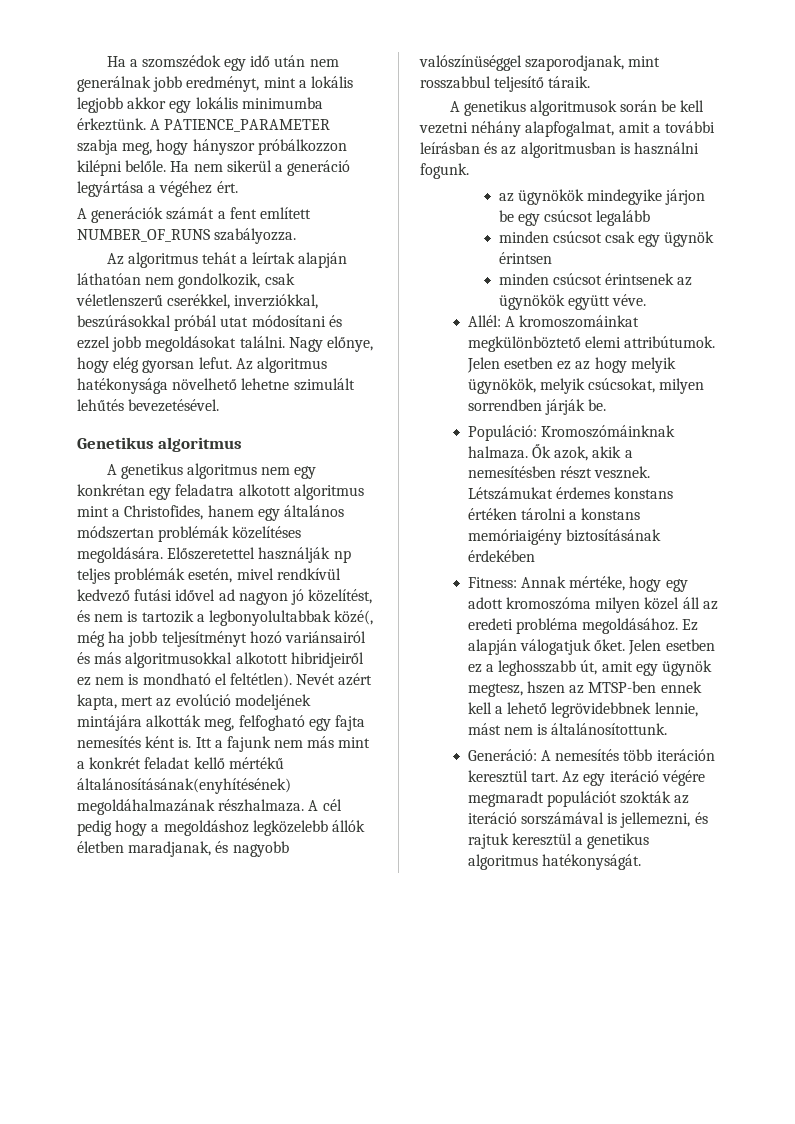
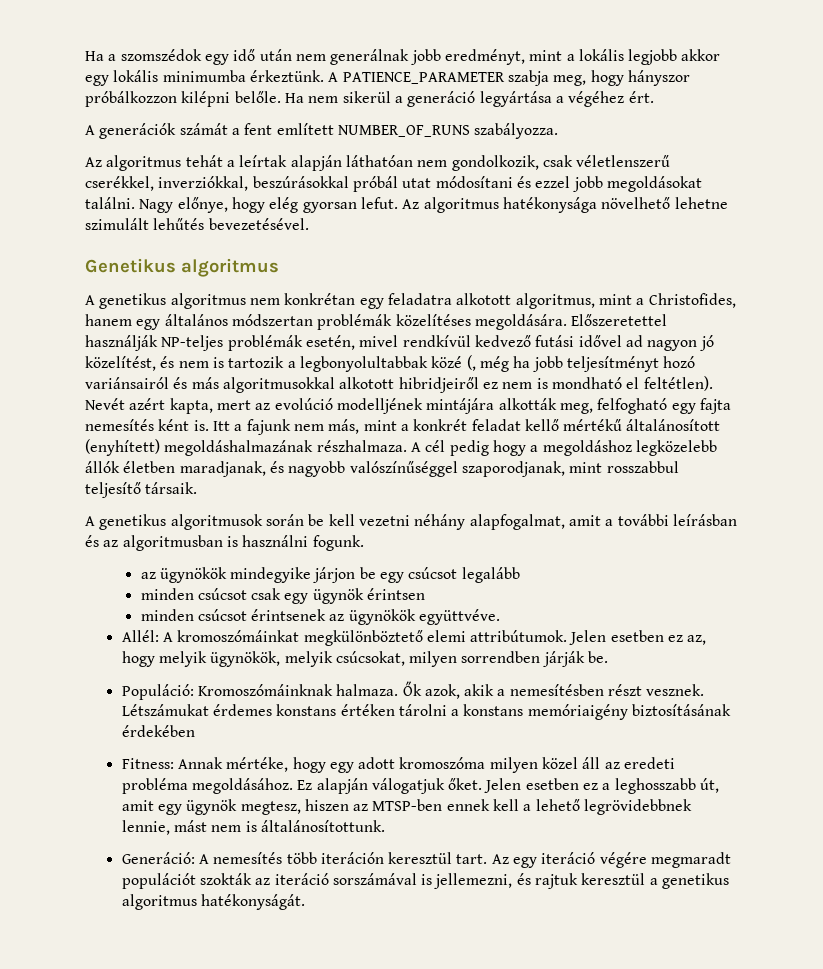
- A genetikus algoritmus nem egy konkrétan egy feladatra alkotott algoritmus mint a Christofides, hanem egy általános módszertan problémák közelítéses megoldására.
+ A genetikus algoritmus nem konkrétan egy feladatra alkotott algoritmus, mint a Christofides, hanem egy általános módszertan problémák közelítéses megoldására.
- Előszeretettel használják np teljes problémák esetén, mivel rendkívül kedvező futási idővel ad nagyon jó közelítést, és nem is tartozik a legbonyolultabbak közé(, még ha jobb teljesítményt hozó variánsairól és más algoritmusokkal alkotott hibridjeiről ez nem is mondható el feltétlen).
+ Előszeretettel használják NP-teljes problémák esetén, mivel rendkívül kedvező futási idővel ad nagyon jó közelítést, és nem is tartozik a legbonyolultabbak közé (, még ha jobb teljesítményt hozó variánsairól és más algoritmusokkal alkotott hibridjeiről ez nem is mondható el feltétlen).
- Nevét azért kapta, mert az evolúció modeljének mintájára alkották meg, felfogható egy fajta nemesítés ként is.
+ Nevét azért kapta, mert az evolúció modelljének mintájára alkották meg, felfogható egy fajta nemesítés ként is.
- Itt a fajunk nem más mint a konkrét feladat kellő mértékű általánosításának(enyhítésének) megoldáhalmazának részhalmaza.
+ Itt a fajunk nem más, mint a konkrét feladat kellő mértékű általánosított (enyhített) megoldáshalmazának részhalmaza.
- A cél pedig hogy a megoldáshoz legközelebb állók életben maradjanak, és nagyobb valószínüséggel szaporodjanak, mint rosszabbul teljesítő táraik.
+ A cél pedig hogy a megoldáshoz legközelebb állók életben maradjanak, és nagyobb valószínűséggel szaporodjanak, mint rosszabbul teljesítő társaik.
- minden csúcsot érintsenek az ügynökök együtt véve.
+ minden csúcsot érintsenek az ügynökök együttvéve.
- Allél: A kromoszomáinkat megkülönböztető elemi attribútumok.
+ Allél: A kromoszómáinkat megkülönböztető elemi attribútumok.
- Jelen esetben ez az hogy melyik ügynökök, melyik csúcsokat, milyen sorrendben járják be.
+ Jelen esetben ez az, hogy melyik ügynökök, melyik csúcsokat, milyen sorrendben járják be.
- Jelen esetben ez a leghosszabb út, amit egy ügynök megtesz, hszen az MTSP-ben ennek kell a lehető legrövidebbnek lennie, mást nem is általánosítottunk.
+ Jelen esetben ez a leghosszabb út, amit egy ügynök megtesz, hiszen az MTSP-ben ennek kell a lehető legrövidebbnek lennie, mást nem is általánosítottunk.

